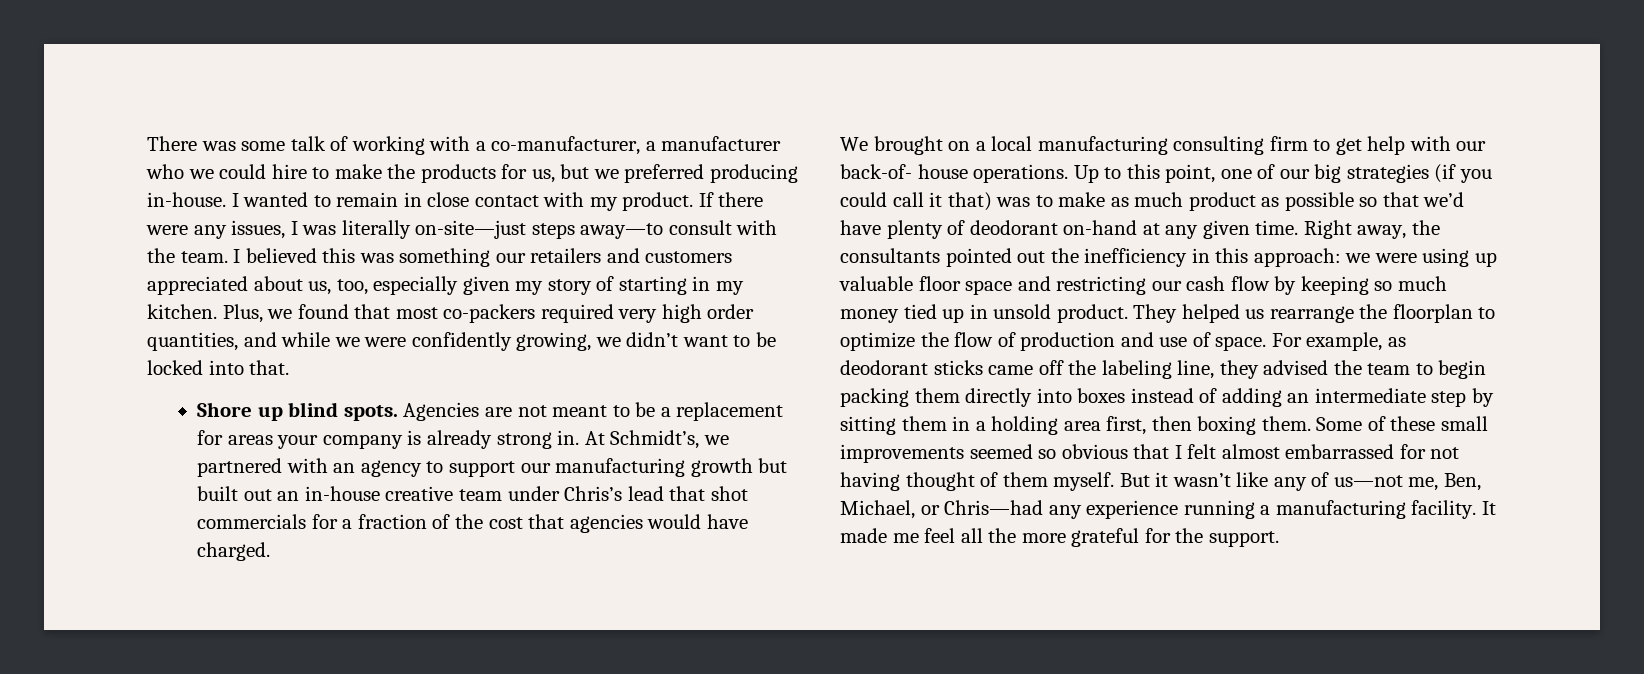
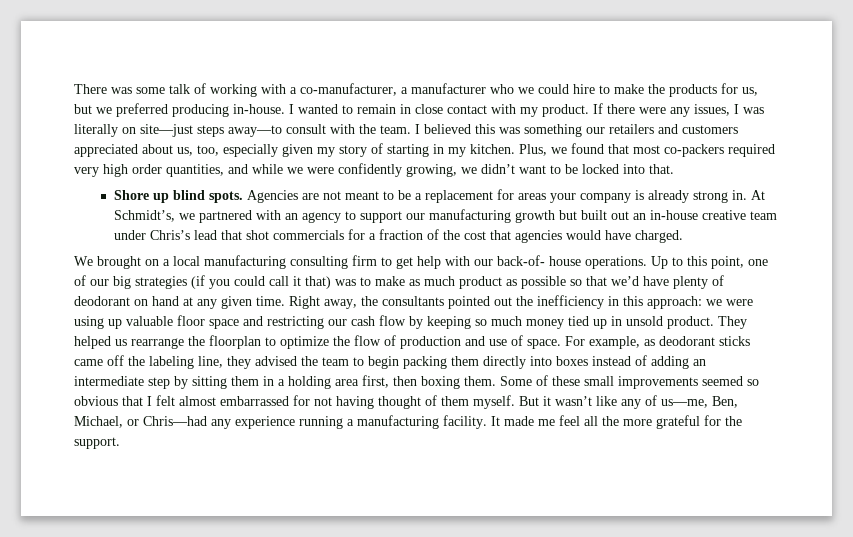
- If there were any issues, I was literally on-site—just steps away—to consult with the team.
+ If there were any issues, I was literally on site—just steps away—to consult with the team.
- Up to this point, one of our big strategies (if you could call it that) was to make as much product as possible so that we’d have plenty of deodorant on-hand at any given time.
+ Up to this point, one of our big strategies (if you could call it that) was to make as much product as possible so that we’d have plenty of deodorant on hand at any given time.
- But it wasn’t like any of us—not me, Ben, Michael, or Chris—had any experience running a manufacturing facility.
+ But it wasn’t like any of us—me, Ben, Michael, or Chris—had any experience running a manufacturing facility.

